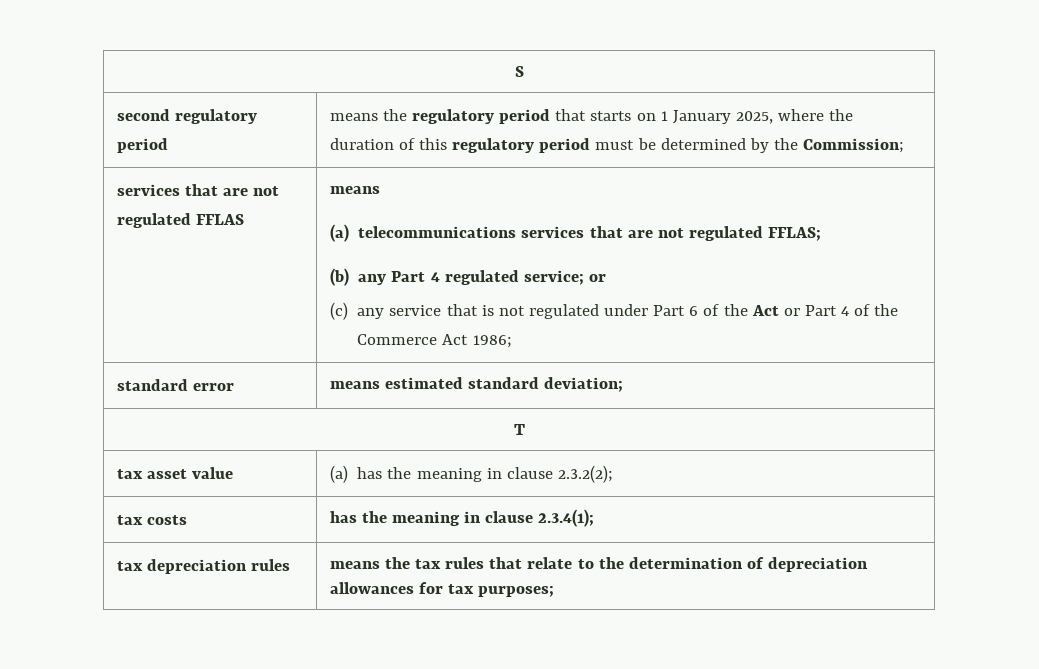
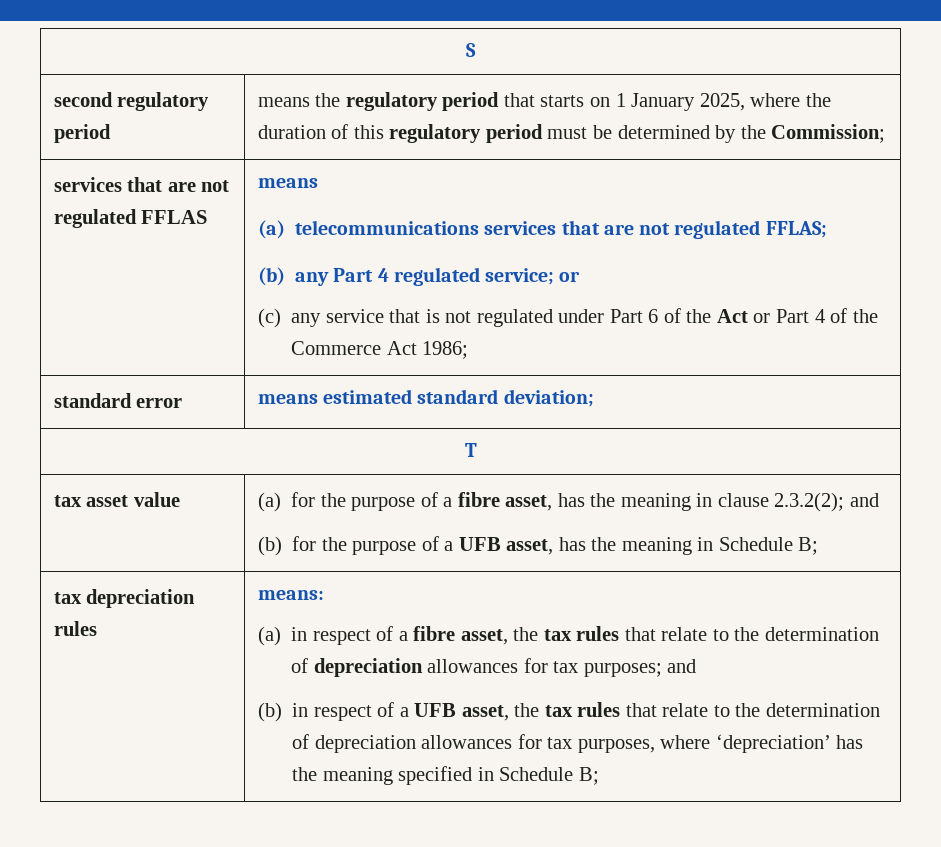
- tax asset value | (a) has the meaning in clause 2.3.2(2);
- tax costs | has the meaning in clause 2.3.4(1);
+ tax asset value | (a) for the purpose of a fibre asset, has the meaning in clause 2.3.2(2); and
+ (b) for the purpose of a UFB asset, has the meaning in Schedule B;
- means the tax rules that relate to the determination of depreciation allowances for tax purposes;
+ means:
+ (a) in respect of a fibre asset, the tax rules that relate to the determination of depreciation allowances for tax purposes; and
+ (b) in respect of a UFB asset, the tax rules that relate to the determination of depreciation allowances for tax purposes, where ‘depreciation’ has the meaning specified in Schedule B;

